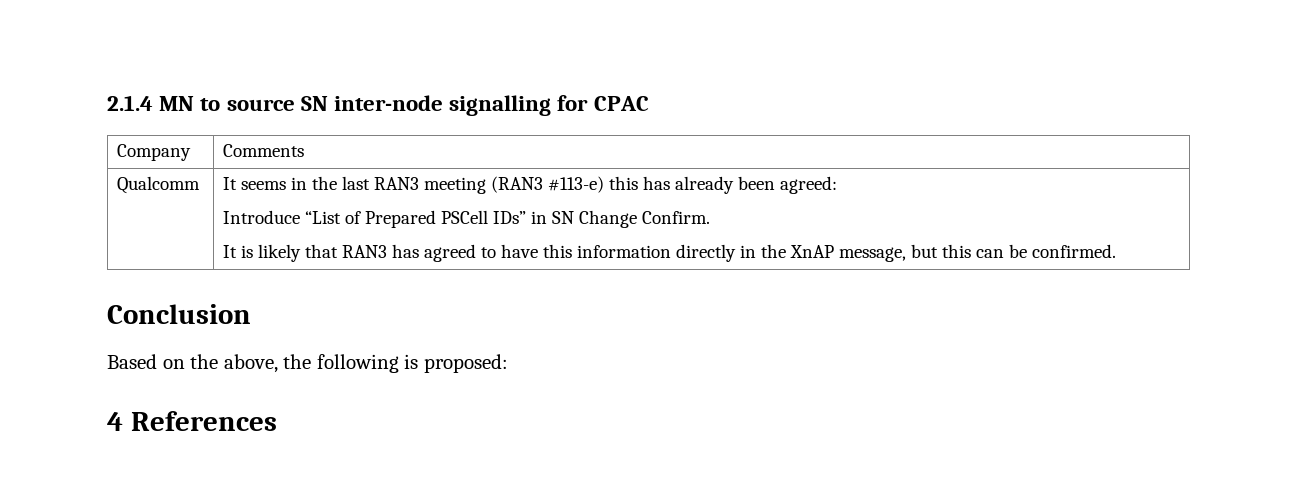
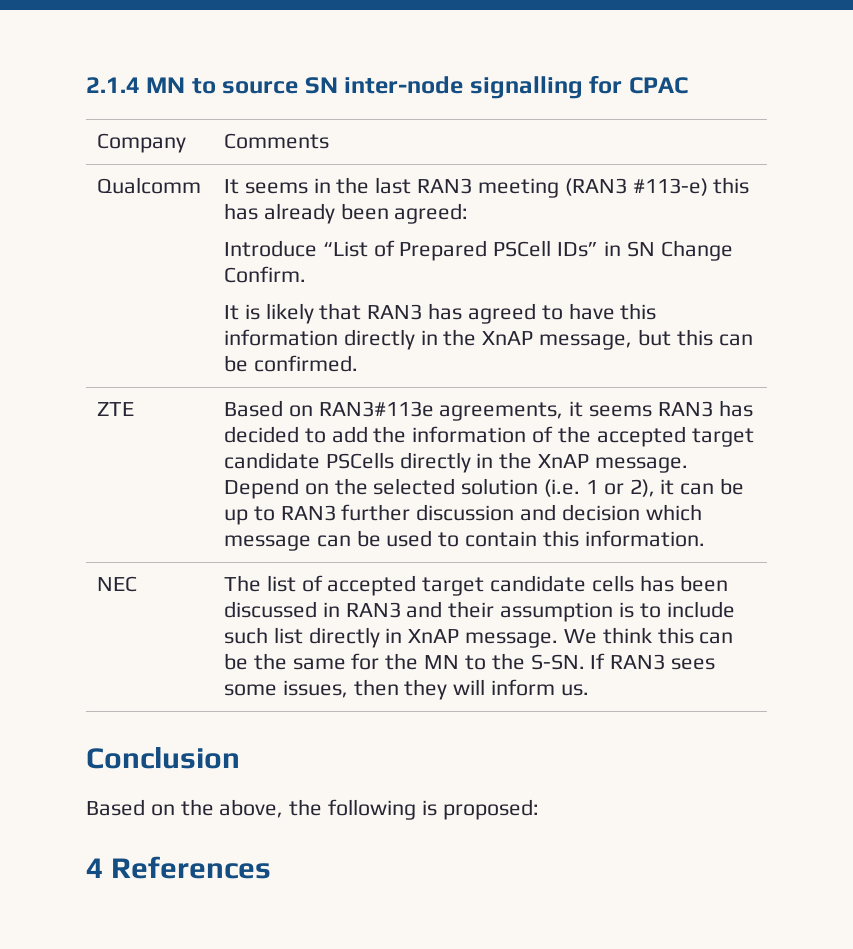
+ ZTE | Based on RAN3#113e agreements, it seems RAN3 has decided to add the information of the accepted target candidate PSCells directly in the XnAP message. Depend on the selected solution (i.e. 1 or 2), it can be up to RAN3 further discussion and decision which message can be used to contain this information.
+ NEC | The list of accepted target candidate cells has been discussed in RAN3 and their assumption is to include such list directly in XnAP message. We think this can be the same for the MN to the S-SN. If RAN3 sees some issues, then they will inform us.

